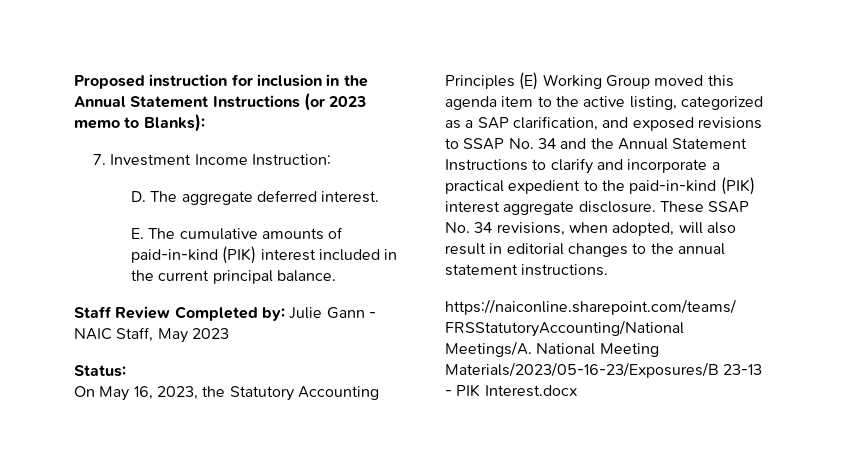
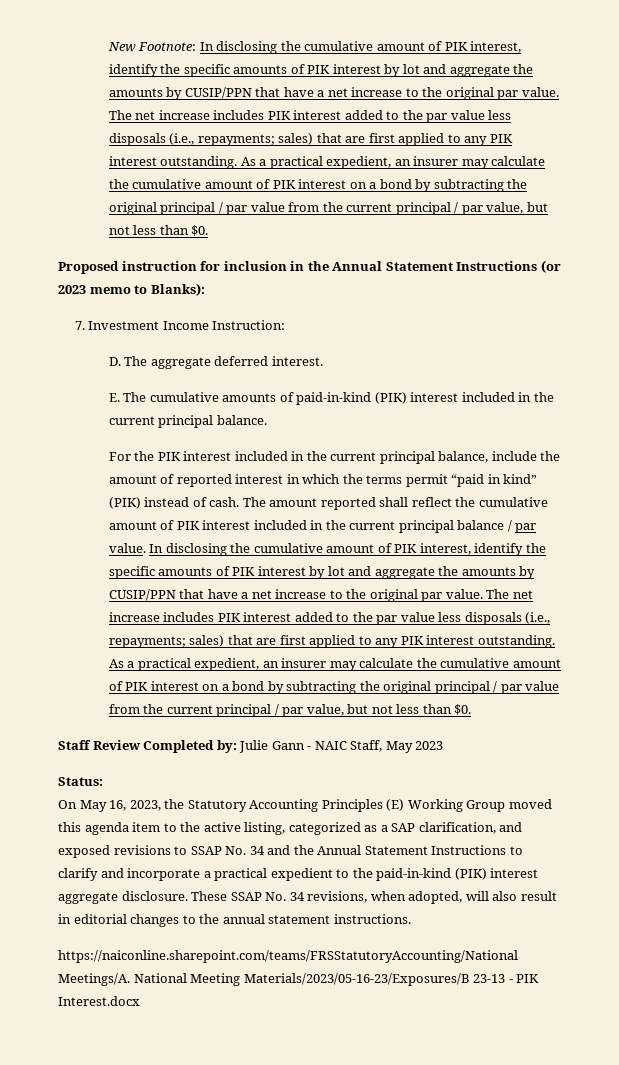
+ New Footnote: In disclosing the cumulative amount of PIK interest, identify the specific amounts of PIK interest by lot and aggregate the amounts by CUSIP/PPN that have a net increase to the original par value. The net increase includes PIK interest added to the par value less disposals (i.e., repayments; sales) that are first applied to any PIK interest outstanding. As a practical expedient, an insurer may calculate the cumulative amount of PIK interest on a bond by subtracting the original principal / par value from the current principal / par value, but not less than $0.
+ For the PIK interest included in the current principal balance, include the amount of reported interest in which the terms permit “paid in kind” (PIK) instead of cash. The amount reported shall reflect the cumulative amount of PIK interest included in the current principal balance / par value. In disclosing the cumulative amount of PIK interest, identify the specific amounts of PIK interest by lot and aggregate the amounts by CUSIP/PPN that have a net increase to the original par value. The net increase includes PIK interest added to the par value less disposals (i.e., repayments; sales) that are first applied to any PIK interest outstanding. As a practical expedient, an insurer may calculate the cumulative amount of PIK interest on a bond by subtracting the original principal / par value from the current principal / par value, but not less than $0.

